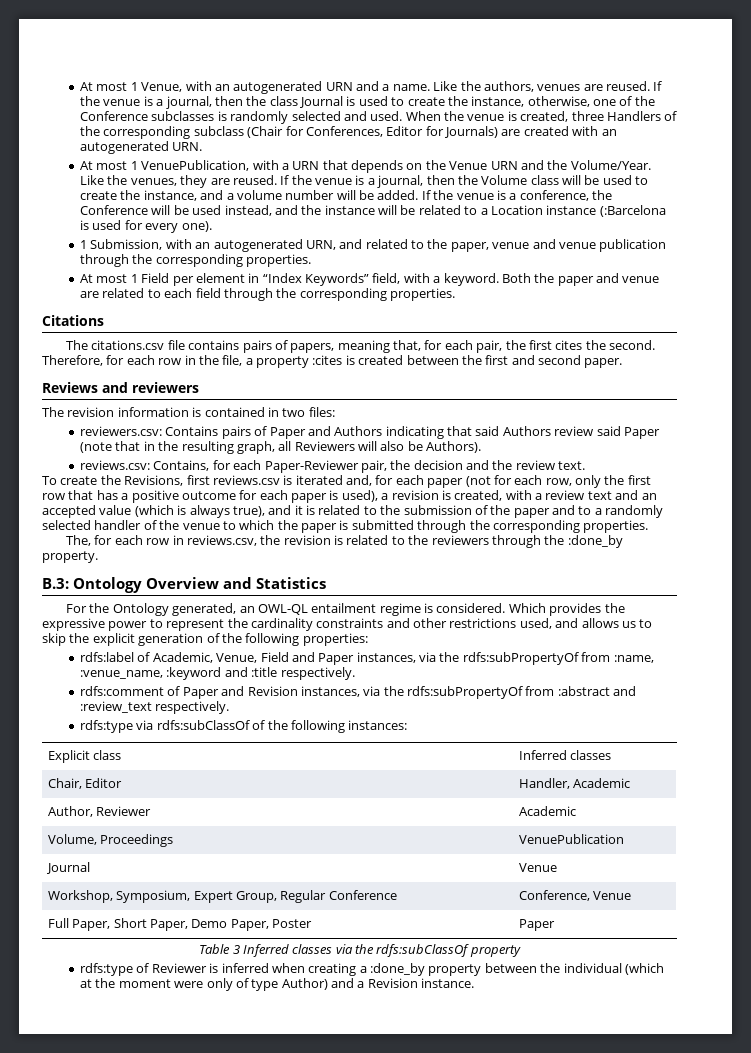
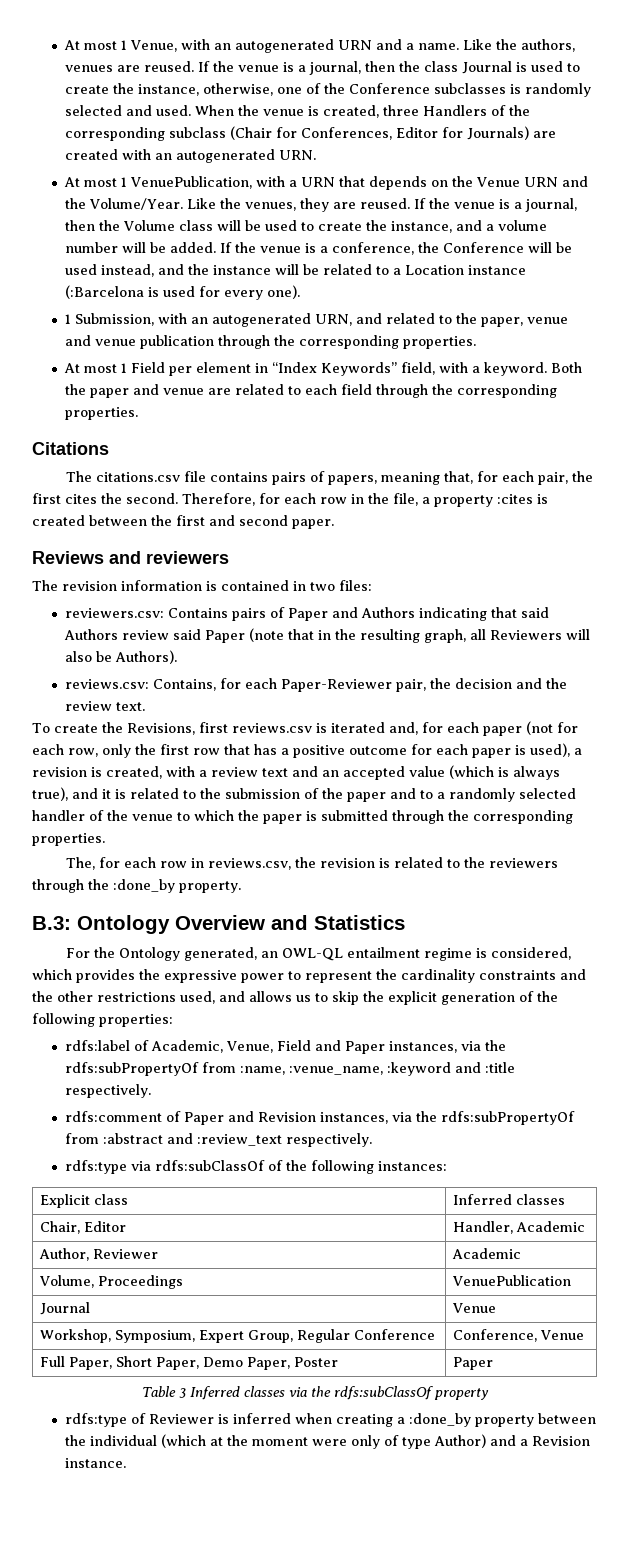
- For the Ontology generated, an OWL-QL entailment regime is considered. Which provides the expressive power to represent the cardinality constraints and other restrictions used, and allows us to skip the explicit generation of the following properties:
+ For the Ontology generated, an OWL-QL entailment regime is considered, which provides the expressive power to represent the cardinality constraints and the other restrictions used, and allows us to skip the explicit generation of the following properties:

